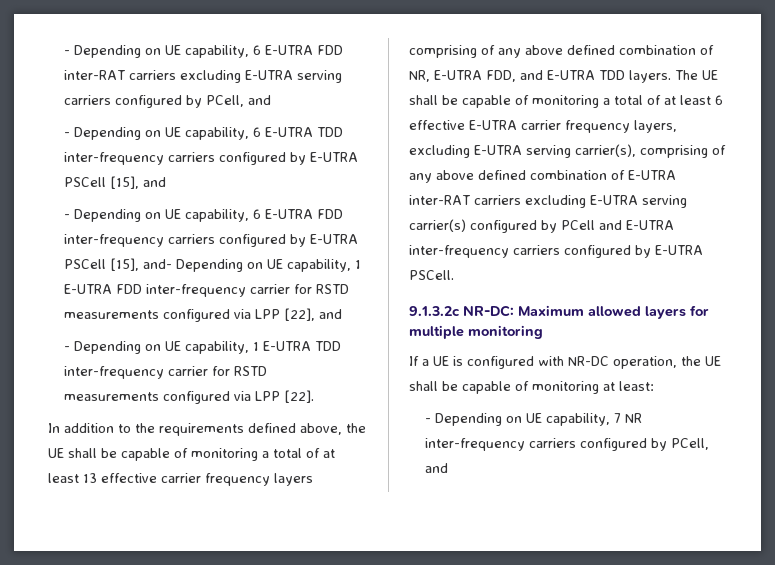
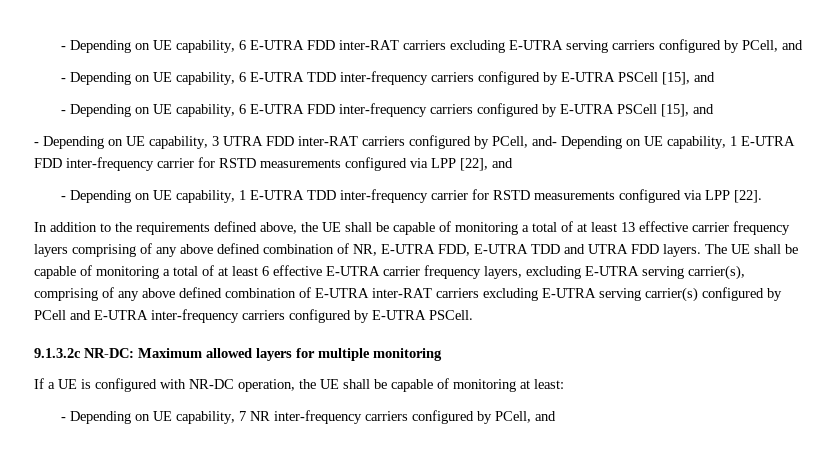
- - Depending on UE capability, 6 E-UTRA FDD inter-frequency carriers configured by E-UTRA PSCell [15], and- Depending on UE capability, 1 E-UTRA FDD inter-frequency carrier for RSTD measurements configured via LPP [22], and
+ - Depending on UE capability, 6 E-UTRA FDD inter-frequency carriers configured by E-UTRA PSCell [15], and
+ - Depending on UE capability, 3 UTRA FDD inter-RAT carriers configured by PCell, and- Depending on UE capability, 1 E-UTRA FDD inter-frequency carrier for RSTD measurements configured via LPP [22], and
- In addition to the requirements defined above, the UE shall be capable of monitoring a total of at least 13 effective carrier frequency layers comprising of any above defined combination of NR, E-UTRA FDD, and E-UTRA TDD layers.
+ In addition to the requirements defined above, the UE shall be capable of monitoring a total of at least 13 effective carrier frequency layers comprising of any above defined combination of NR, E-UTRA FDD, E-UTRA TDD and UTRA FDD layers.

